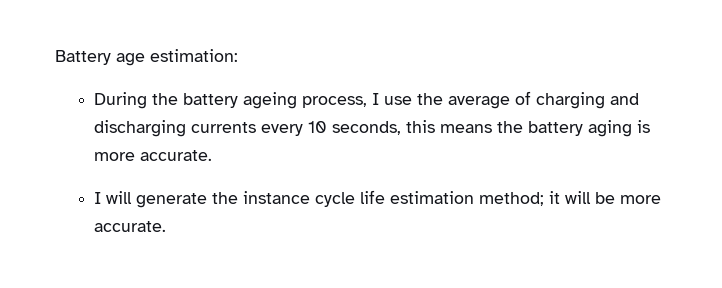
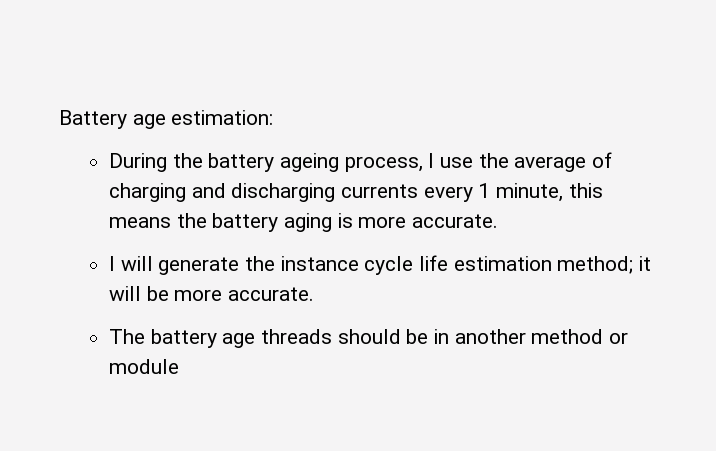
- During the battery ageing process, I use the average of charging and discharging currents every 10 seconds, this means the battery aging is more accurate.
+ During the battery ageing process, I use the average of charging and discharging currents every 1 minute, this means the battery aging is more accurate.
+ The battery age threads should be in another method or module

